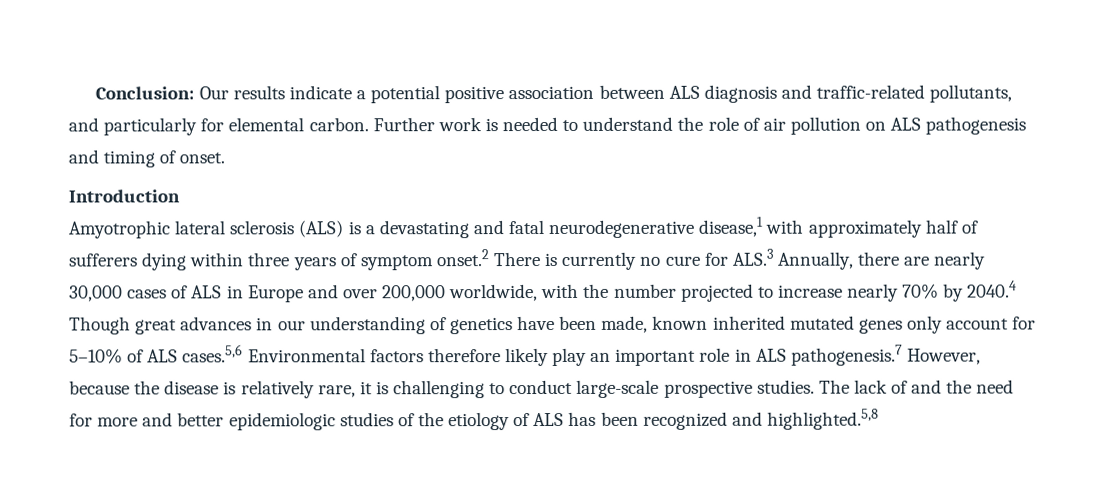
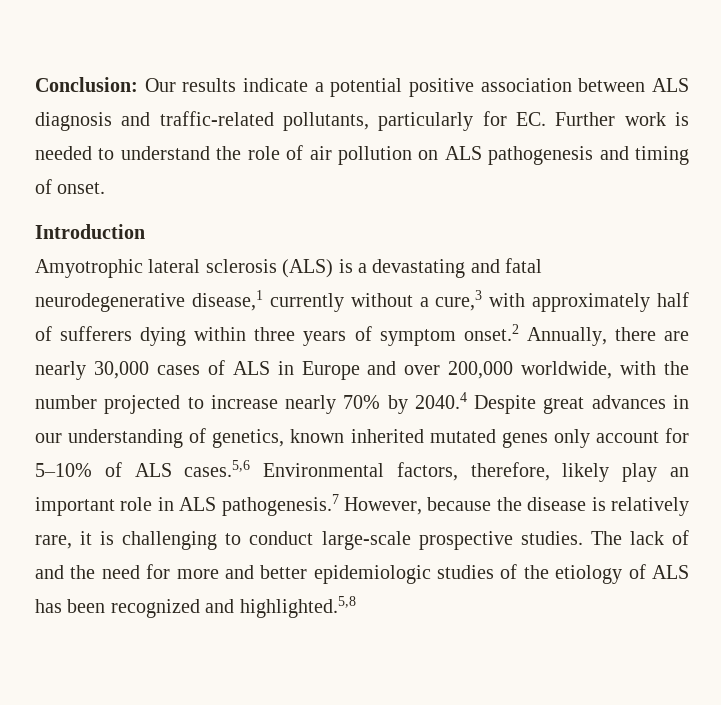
- Conclusion: Our results indicate a potential positive association between ALS diagnosis and traffic-related pollutants, and particularly for elemental carbon. Further work is needed to understand the role of air pollution on ALS pathogenesis and timing of onset.
+ Conclusion: Our results indicate a potential positive association between ALS diagnosis and traffic-related pollutants, particularly for EC. Further work is needed to understand the role of air pollution on ALS pathogenesis and timing of onset.
- Amyotrophic lateral sclerosis (ALS) is a devastating and fatal neurodegenerative disease,1 with approximately half of sufferers dying within three years of symptom onset.2 There is currently no cure for ALS.3 Annually, there are nearly 30,000 cases of ALS in Europe and over 200,000 worldwide, with the number projected to increase nearly 70% by 2040.4 Though great advances in our understanding of genetics have been made, known inherited mutated genes only account for 5–10% of ALS cases.5,6 Environmental factors therefore likely play an important role in ALS pathogenesis.7 However, because the disease is relatively rare, it is challenging to conduct large-scale prospective studies.
+ Amyotrophic lateral sclerosis (ALS) is a devastating and fatal neurodegenerative disease,1 currently without a cure,3 with approximately half of sufferers dying within three years of symptom onset.2 Annually, there are nearly 30,000 cases of ALS in Europe and over 200,000 worldwide, with the number projected to increase nearly 70% by 2040.4 Despite great advances in our understanding of genetics, known inherited mutated genes only account for 5–10% of ALS cases.5,6 Environmental factors, therefore, likely play an important role in ALS pathogenesis.7 However, because the disease is relatively rare, it is challenging to conduct large-scale prospective studies.

